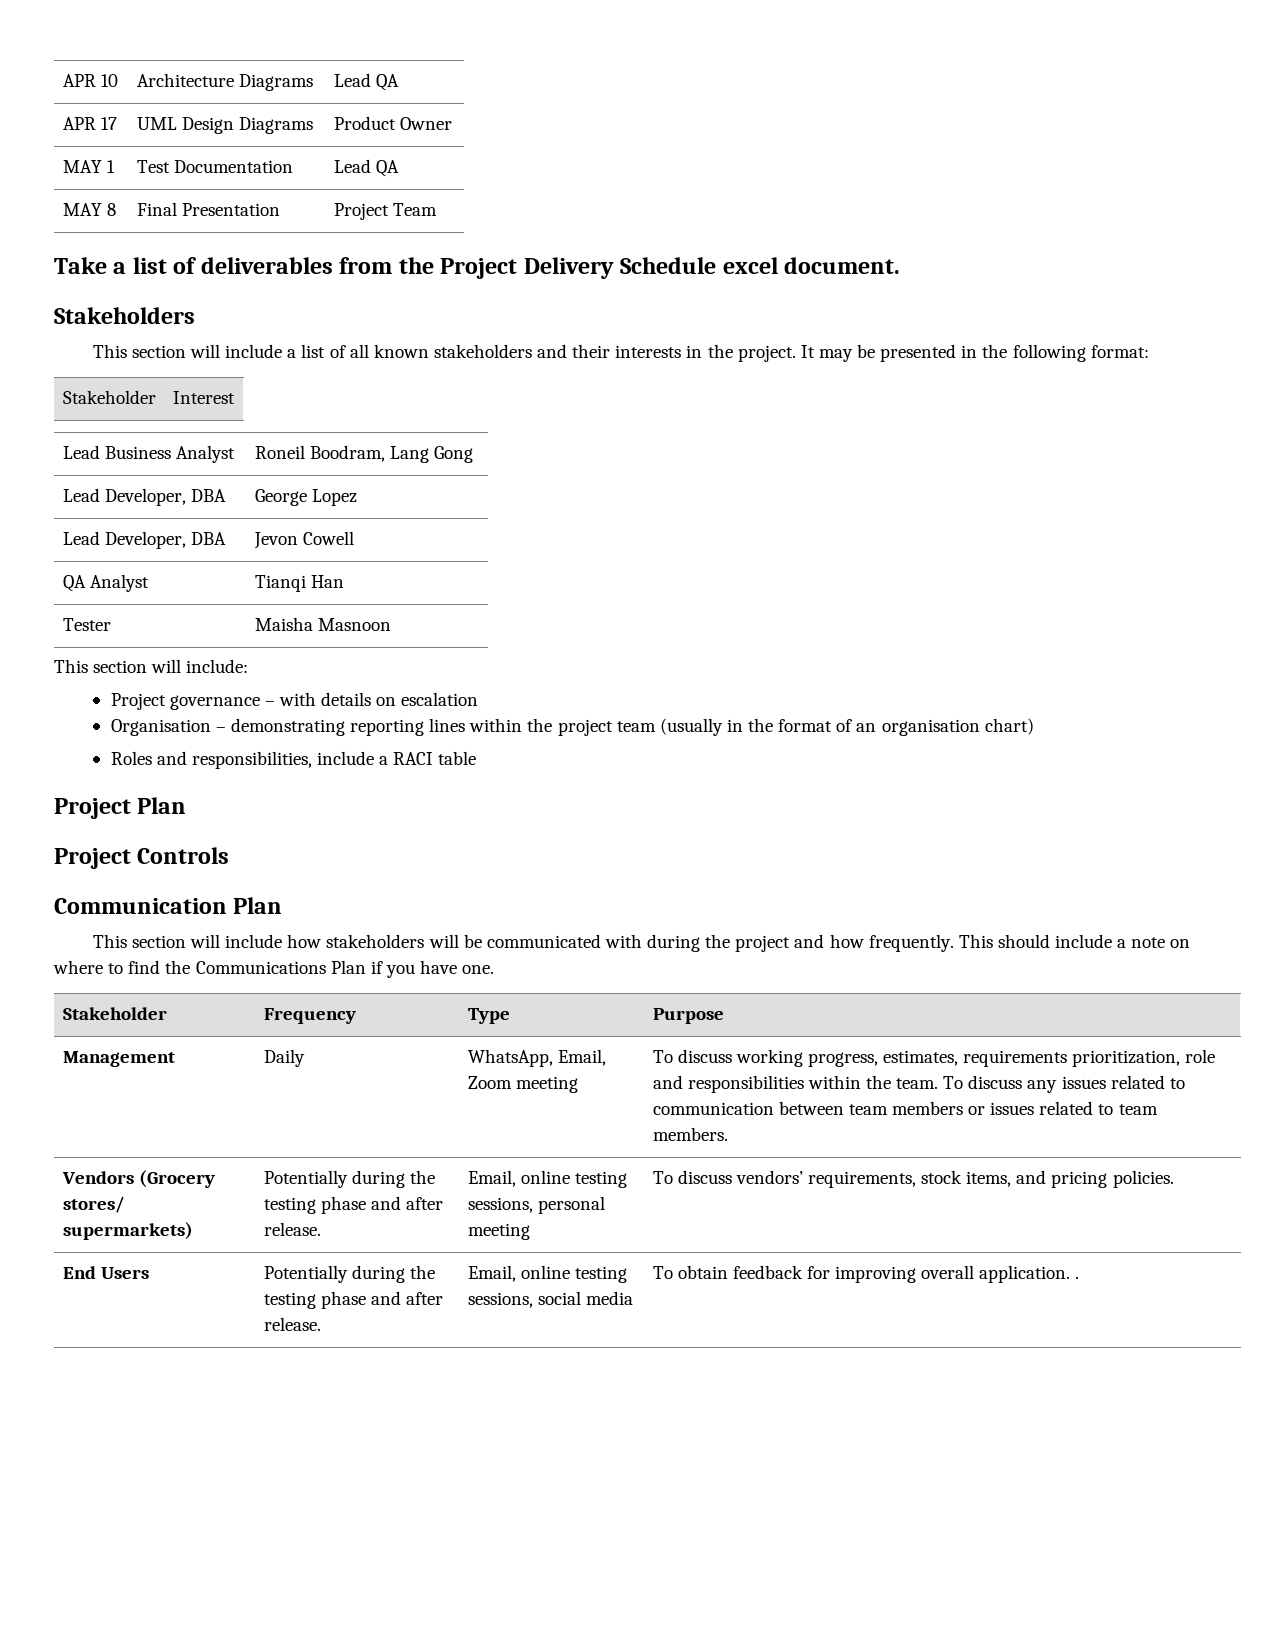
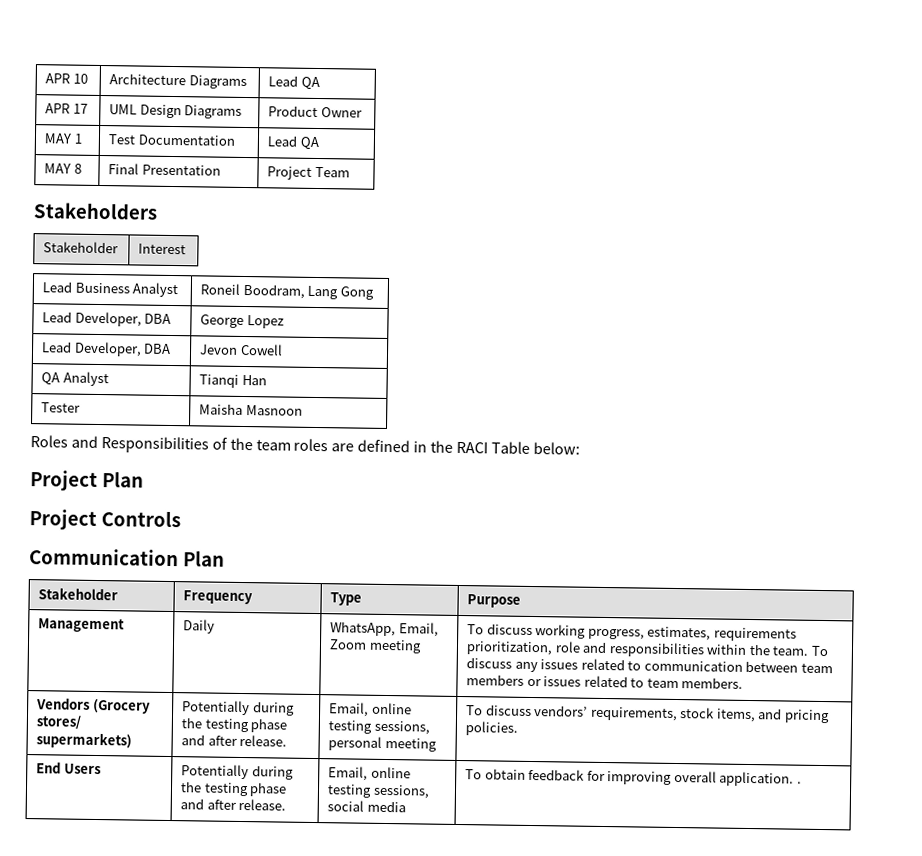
- Take a list of deliverables from the Project Delivery Schedule excel document.
  Stakeholders
- This section will include a list of all known stakeholders and their interests in the project. It may be presented in the following format:
- This section will include:
- Project governance – with details on escalation
- Organisation – demonstrating reporting lines within the project team (usually in the format of an organisation chart)
- Roles and responsibilities, include a RACI table
+ Roles and Responsibilities of the team roles are defined in the RACI Table below:
- This section will include how stakeholders will be communicated with during the project and how frequently. This should include a note on where to find the Communications Plan if you have one.

